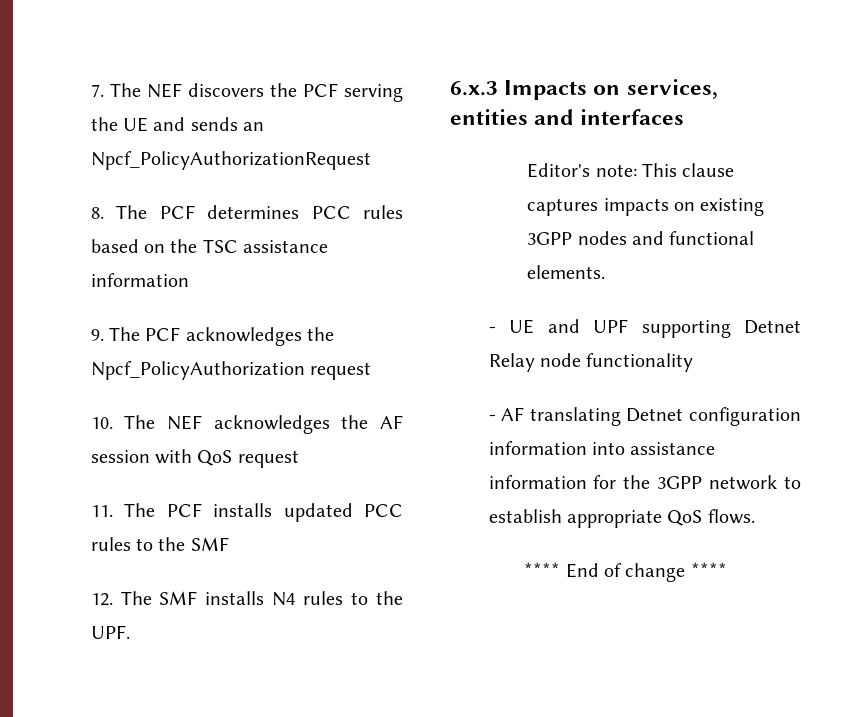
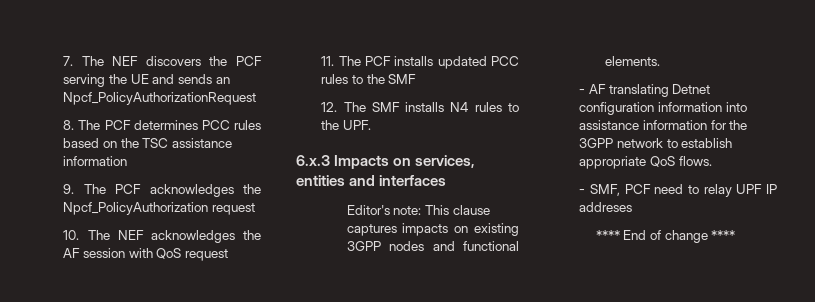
- - UE and UPF supporting Detnet Relay node functionality
+ - SMF, PCF need to relay UPF IP addreses

